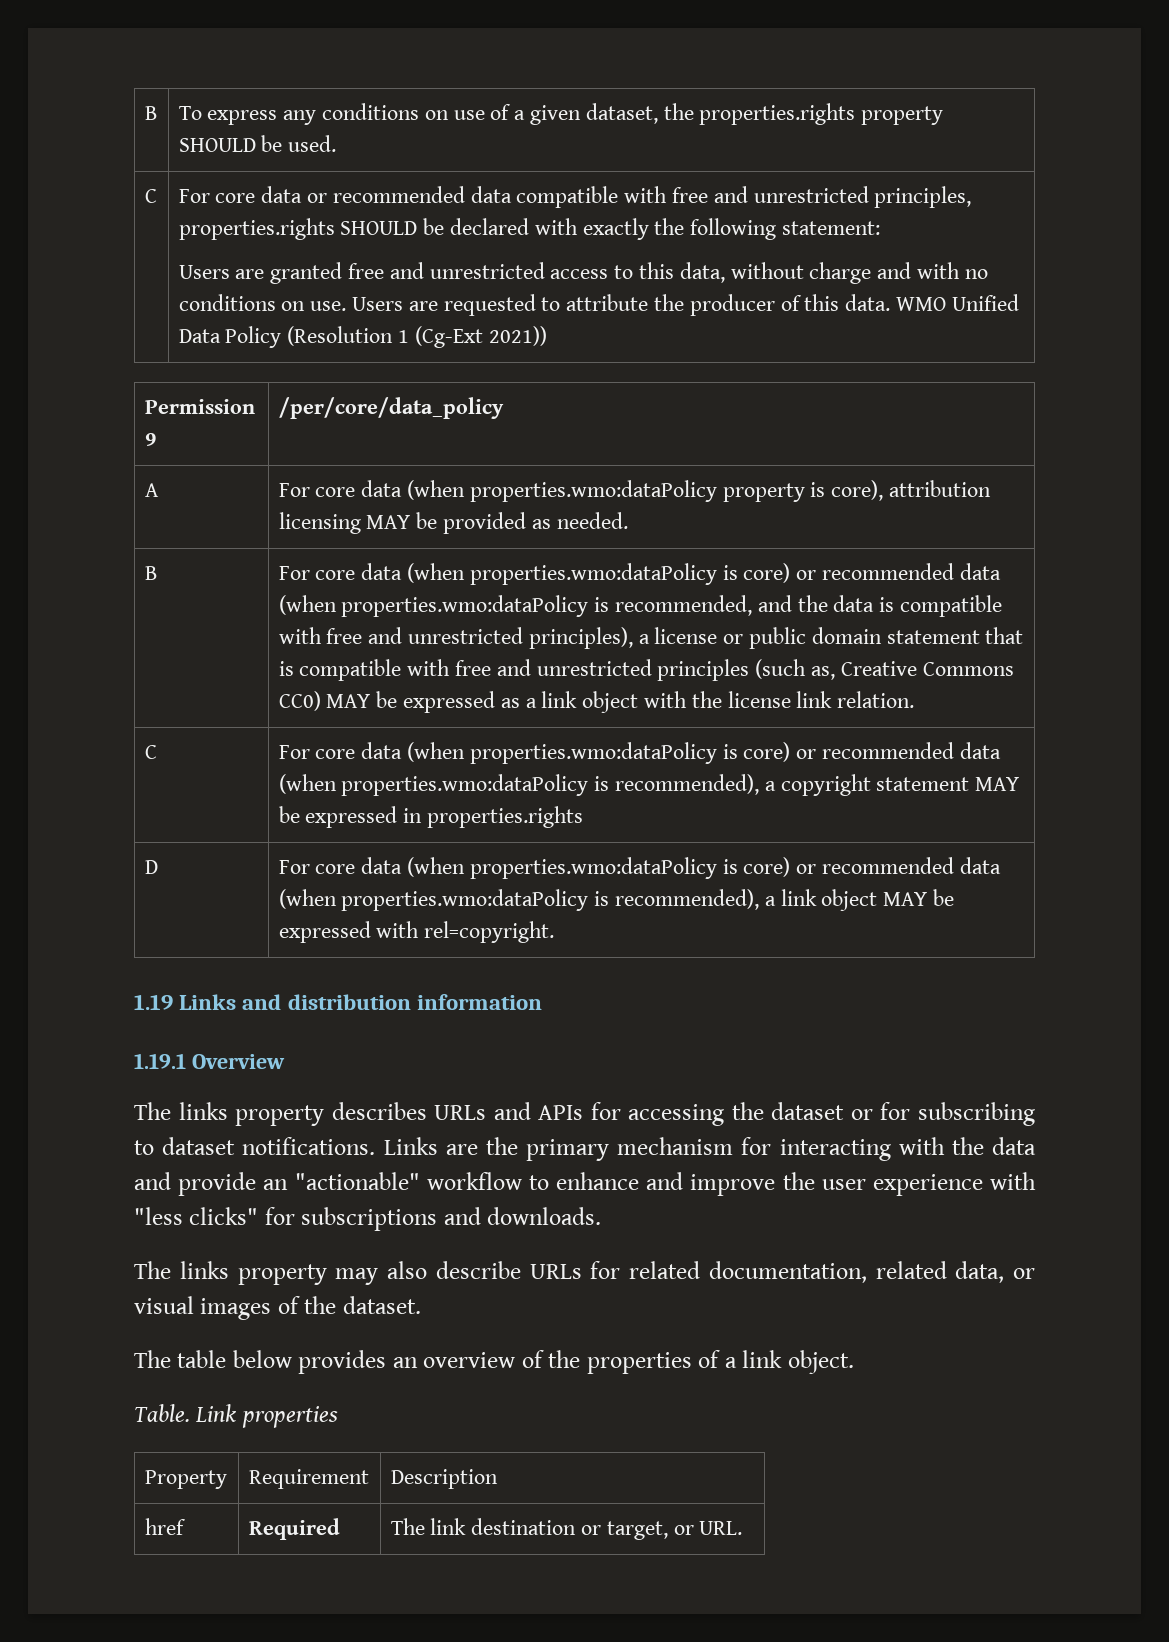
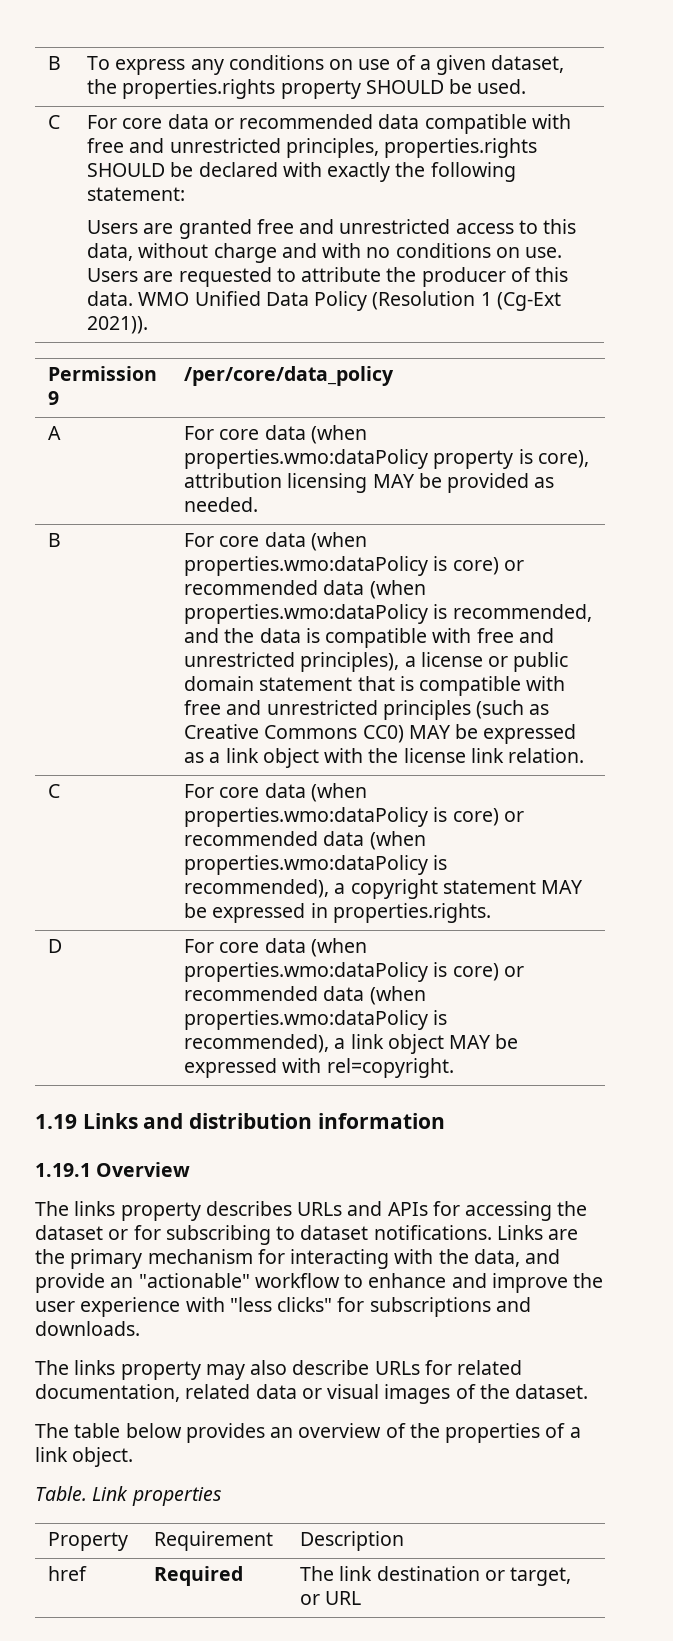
- WMO Unified Data Policy (Resolution 1 (Cg-Ext 2021))
+ WMO Unified Data Policy (Resolution 1 (Cg-Ext 2021)).
- For core data (when properties.wmo:dataPolicy is core) or recommended data (when properties.wmo:dataPolicy is recommended, and the data is compatible with free and unrestricted principles), a license or public domain statement that is compatible with free and unrestricted principles (such as, Creative Commons CC0) MAY be expressed as a link object with the license link relation.
+ For core data (when properties.wmo:dataPolicy is core) or recommended data (when properties.wmo:dataPolicy is recommended, and the data is compatible with free and unrestricted principles), a license or public domain statement that is compatible with free and unrestricted principles (such as Creative Commons CC0) MAY be expressed as a link object with the license link relation.
- C | For core data (when properties.wmo:dataPolicy is core) or recommended data (when properties.wmo:dataPolicy is recommended), a copyright statement MAY be expressed in properties.rights
+ C | For core data (when properties.wmo:dataPolicy is core) or recommended data (when properties.wmo:dataPolicy is recommended), a copyright statement MAY be expressed in properties.rights.
- Links are the primary mechanism for interacting with the data and provide an "actionable" workflow to enhance and improve the user experience with "less clicks" for subscriptions and downloads.
+ Links are the primary mechanism for interacting with the data, and provide an "actionable" workflow to enhance and improve the user experience with "less clicks" for subscriptions and downloads.
- The links property may also describe URLs for related documentation, related data, or visual images of the dataset.
+ The links property may also describe URLs for related documentation, related data or visual images of the dataset.
- href | Required | The link destination or target, or URL.
+ href | Required | The link destination or target, or URL

